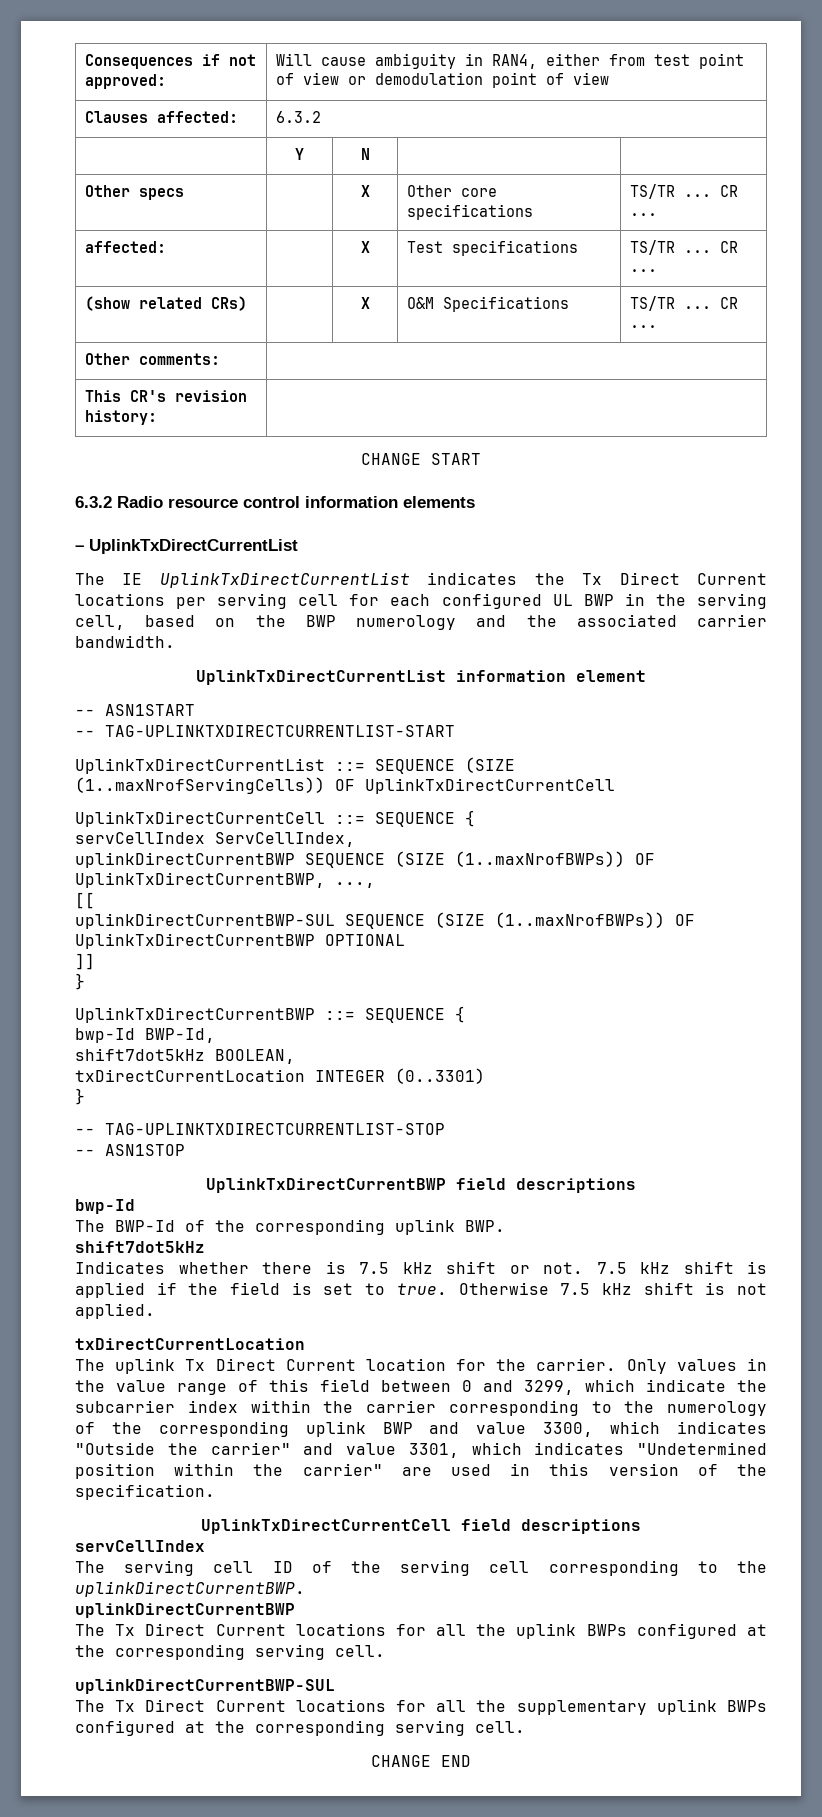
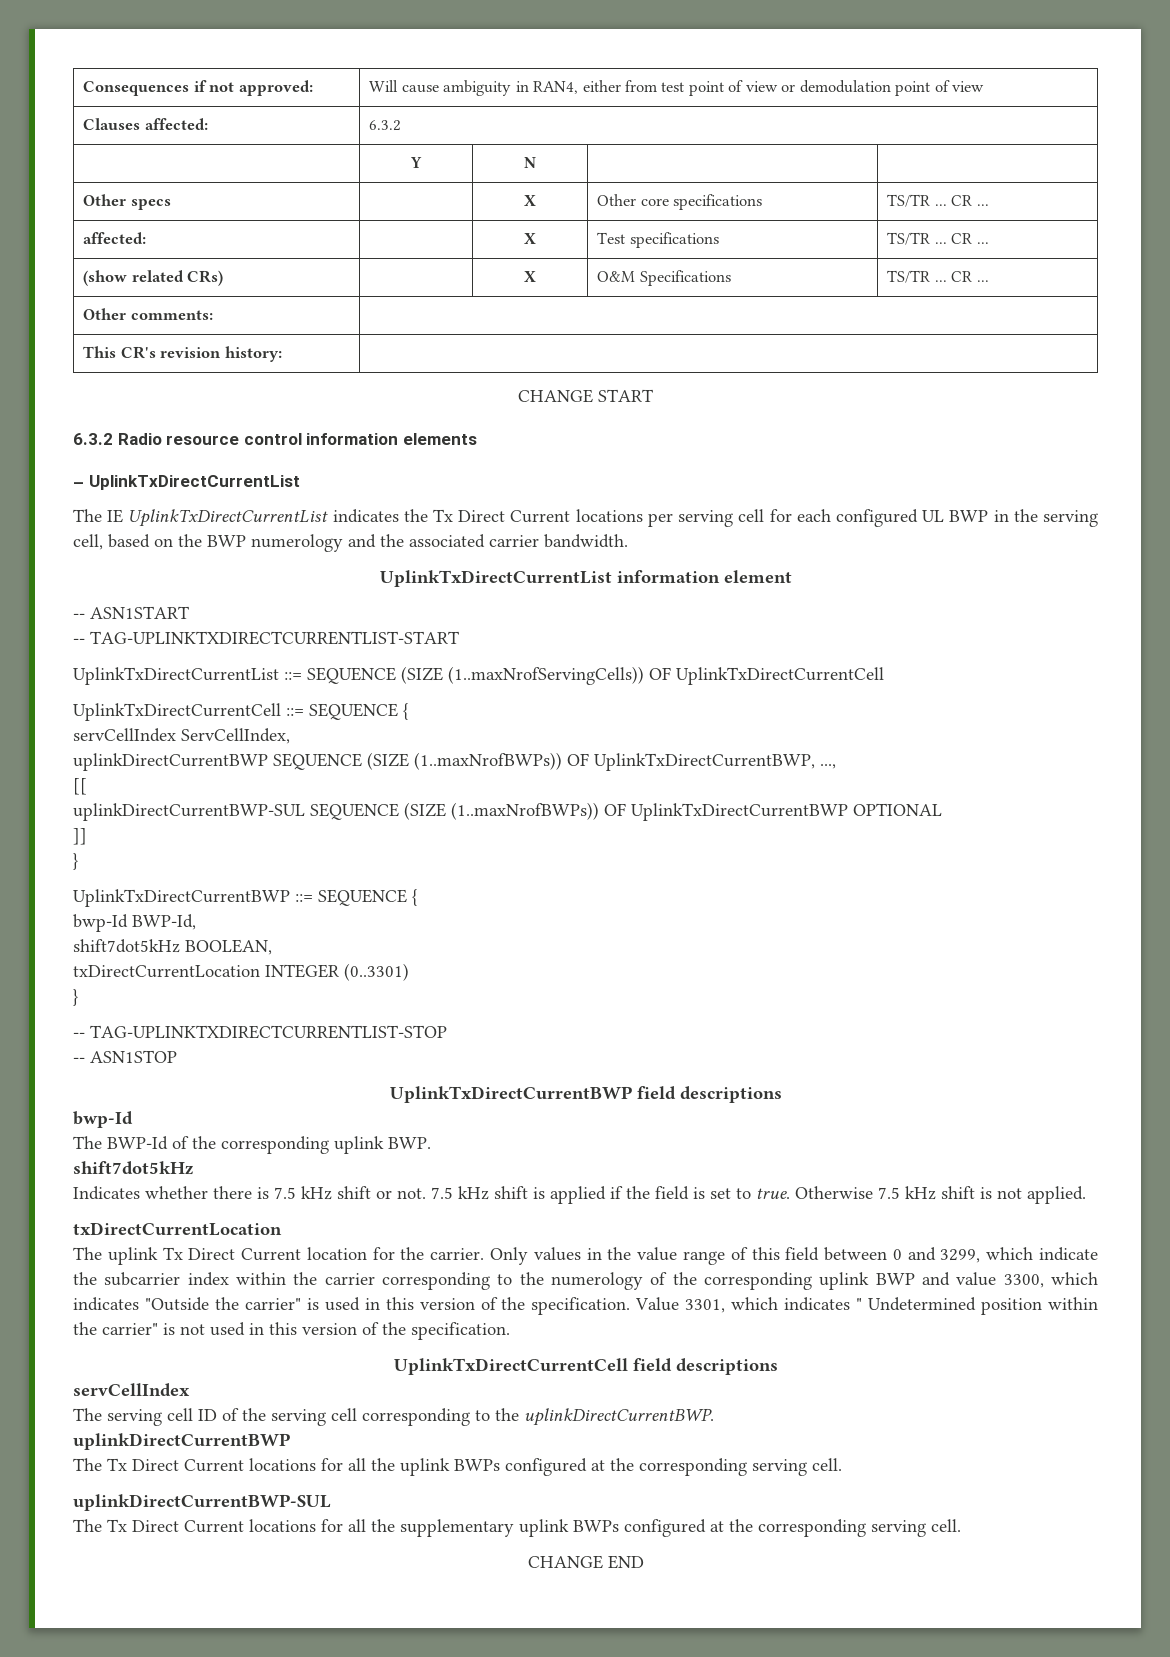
- Only values in the value range of this field between 0 and 3299, which indicate the subcarrier index within the carrier corresponding to the numerology of the corresponding uplink BWP and value 3300, which indicates "Outside the carrier" and value 3301, which indicates "Undetermined position within the carrier" are used in this version of the specification.
+ Only values in the value range of this field between 0 and 3299, which indicate the subcarrier index within the carrier corresponding to the numerology of the corresponding uplink BWP and value 3300, which indicates "Outside the carrier" is used in this version of the specification. Value 3301, which indicates " Undetermined position within the carrier" is not used in this version of the specification.

